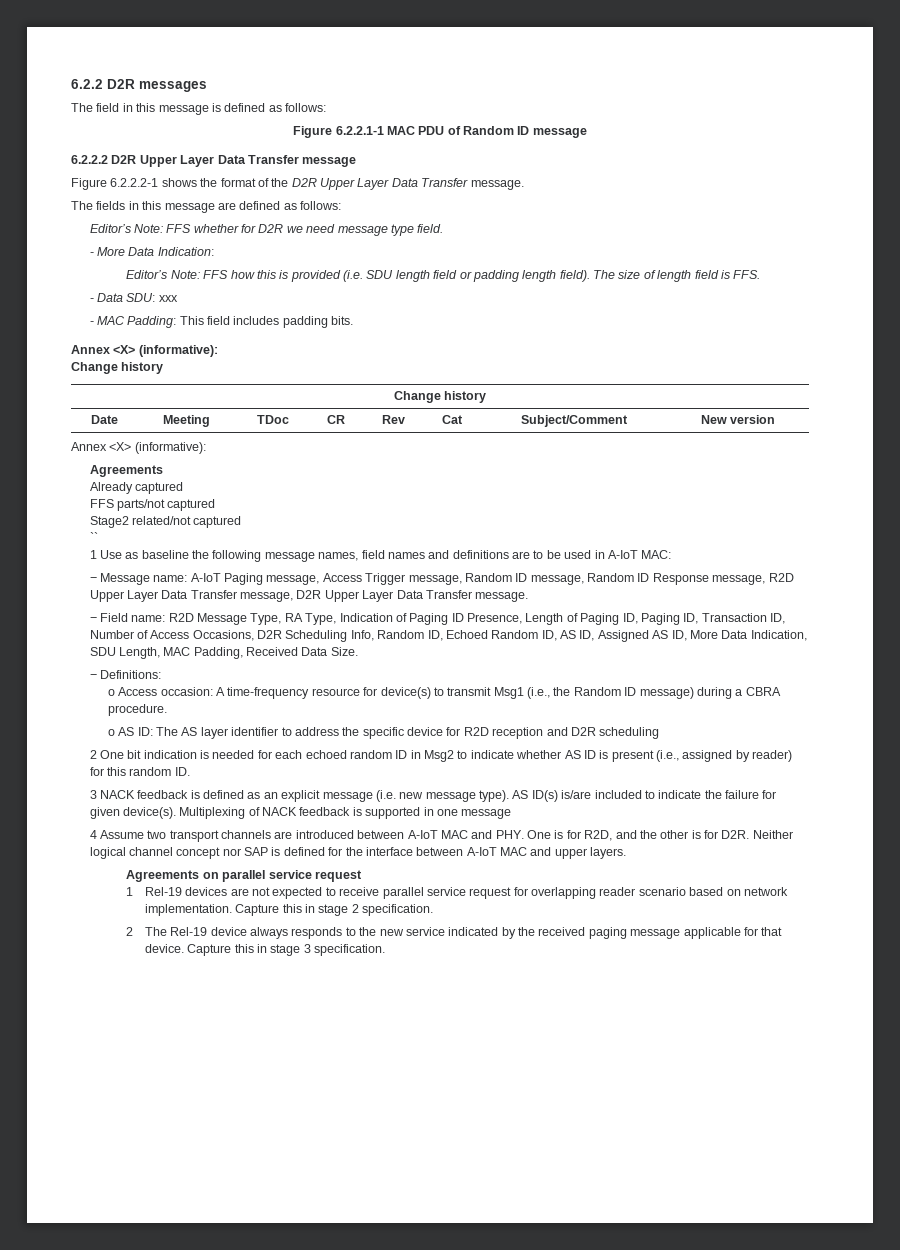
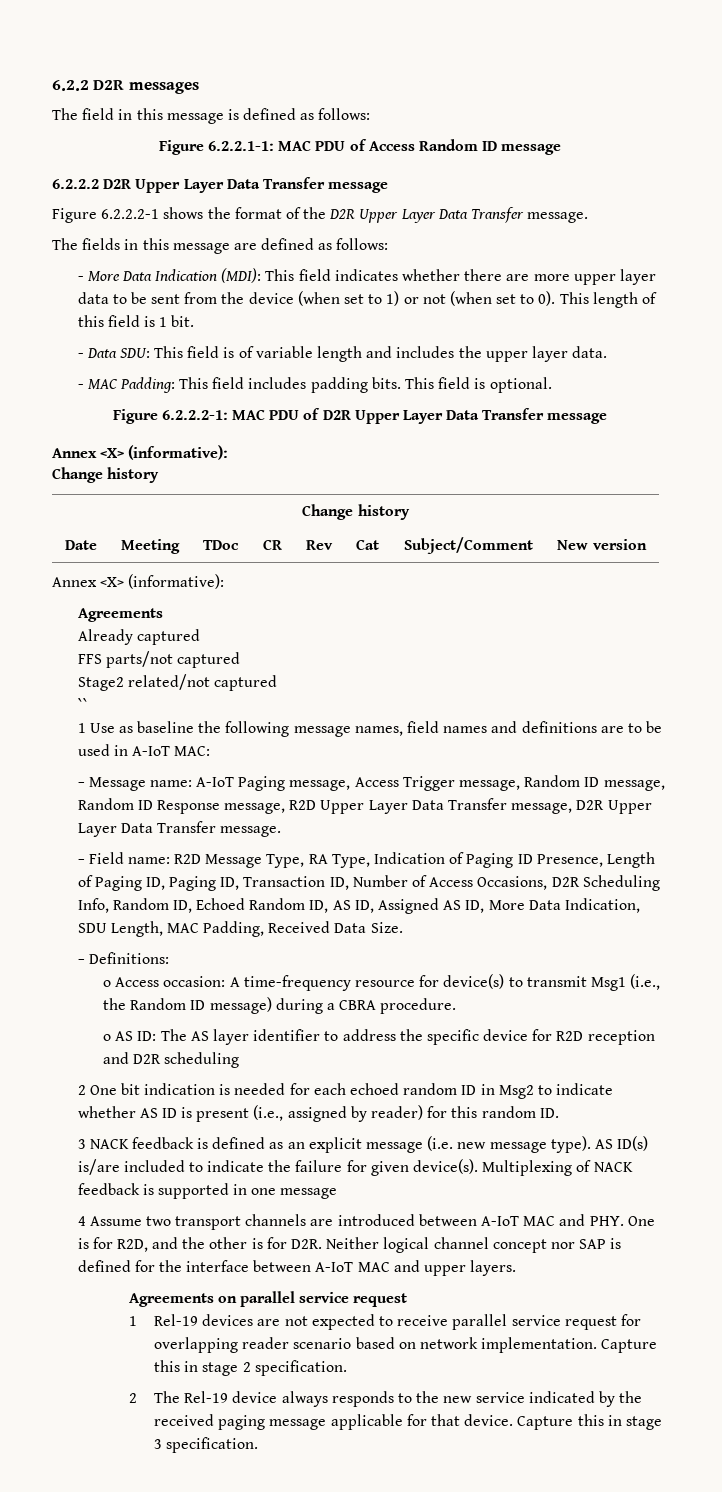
- Figure 6.2.2.1-1 MAC PDU of Random ID message
+ Figure 6.2.2.1-1: MAC PDU of Access Random ID message
- Editor’s Note: FFS whether for D2R we need message type field.
- - More Data Indication:
- Editor’s Note: FFS how this is provided (i.e. SDU length field or padding length field). The size of length field is FFS.
- - Data SDU: xxx
+ - More Data Indication (MDI): This field indicates whether there are more upper layer data to be sent from the device (when set to 1) or not (when set to 0). This length of this field is 1 bit.
+ - Data SDU: This field is of variable length and includes the upper layer data.
+ This field is optional.
+ Figure 6.2.2.2-1: MAC PDU of D2R Upper Layer Data Transfer message

